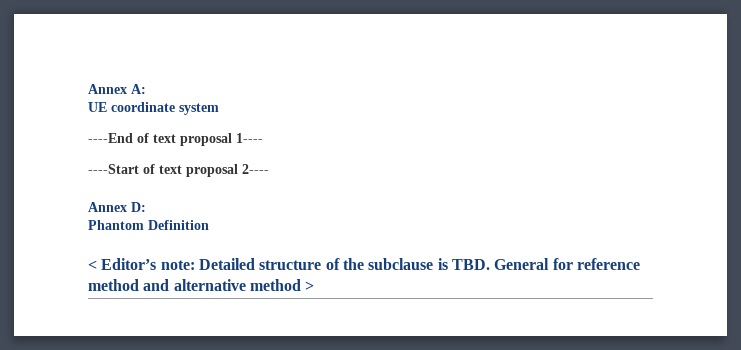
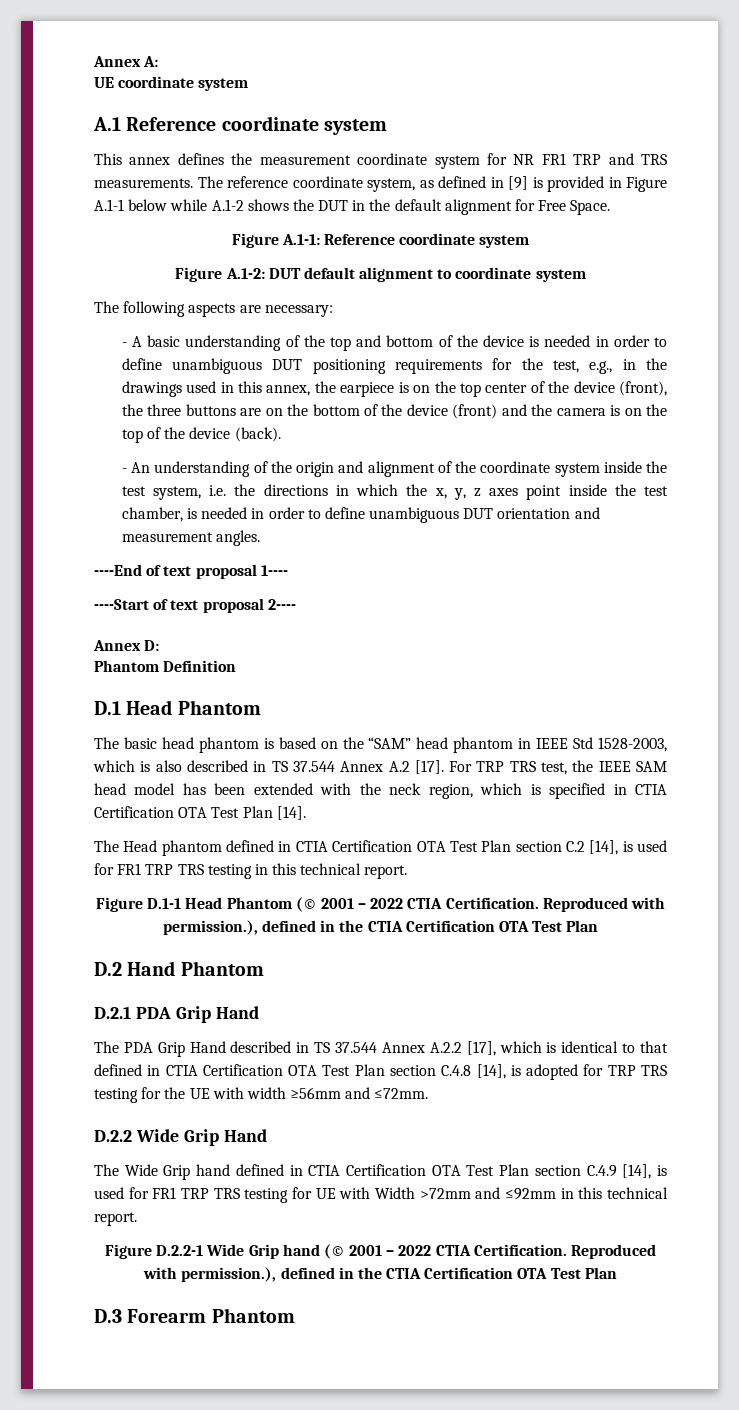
+ A.1 Reference coordinate system
+ This annex defines the measurement coordinate system for NR FR1 TRP and TRS measurements. The reference coordinate system, as defined in [9] is provided in Figure A.1-1 below while A.1-2 shows the DUT in the default alignment for Free Space.
+ Figure A.1-1: Reference coordinate system
+ Figure A.1-2: DUT default alignment to coordinate system
+ The following aspects are necessary:
+ - A basic understanding of the top and bottom of the device is needed in order to define unambiguous DUT positioning requirements for the test, e.g., in the drawings used in this annex, the earpiece is on the top center of the device (front), the three buttons are on the bottom of the device (front) and the camera is on the top of the device (back).
+ - An understanding of the origin and alignment of the coordinate system inside the test system, i.e. the directions in which the x, y, z axes point inside the test chamber, is needed in order to define unambiguous DUT orientation and measurement angles.
- < Editor’s note: Detailed structure of the subclause is TBD. General for reference method and alternative method >
+ D.1 Head Phantom
+ The basic head phantom is based on the “SAM” head phantom in IEEE Std 1528-2003, which is also described in TS 37.544 Annex A.2 [17]. For TRP TRS test, the IEEE SAM head model has been extended with the neck region, which is specified in CTIA Certification OTA Test Plan [14].
+ The Head phantom defined in CTIA Certification OTA Test Plan section C.2 [14], is used for FR1 TRP TRS testing in this technical report.
+ Figure D.1-1 Head Phantom (© 2001 – 2022 CTIA Certification. Reproduced with permission.), defined in the CTIA Certification OTA Test Plan
+ D.2 Hand Phantom
+ D.2.1 PDA Grip Hand
+ The PDA Grip Hand described in TS 37.544 Annex A.2.2 [17], which is identical to that defined in CTIA Certification OTA Test Plan section C.4.8 [14], is adopted for TRP TRS testing for the UE with width ≥56mm and ≤72mm.
+ D.2.2 Wide Grip Hand
+ The Wide Grip hand defined in CTIA Certification OTA Test Plan section C.4.9 [14], is used for FR1 TRP TRS testing for UE with Width >72mm and ≤92mm in this technical report.
+ Figure D.2.2-1 Wide Grip hand (© 2001 – 2022 CTIA Certification. Reproduced with permission.), defined in the CTIA Certification OTA Test Plan
+ D.3 Forearm Phantom

